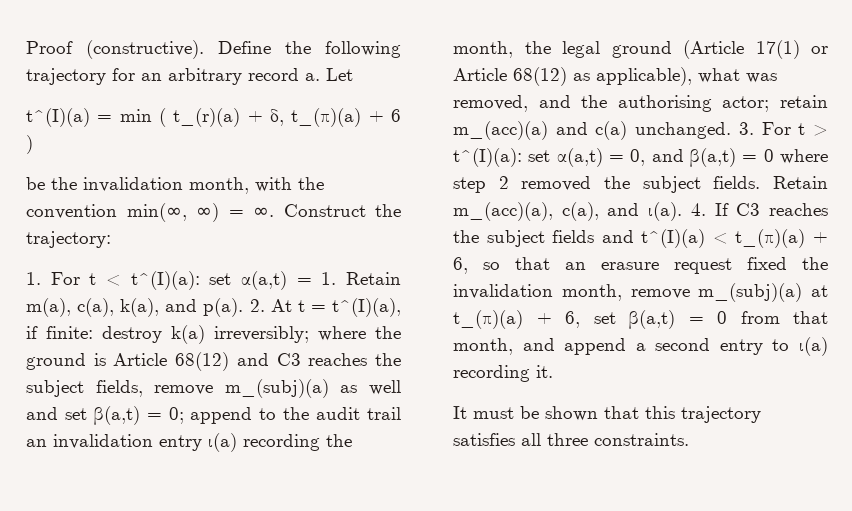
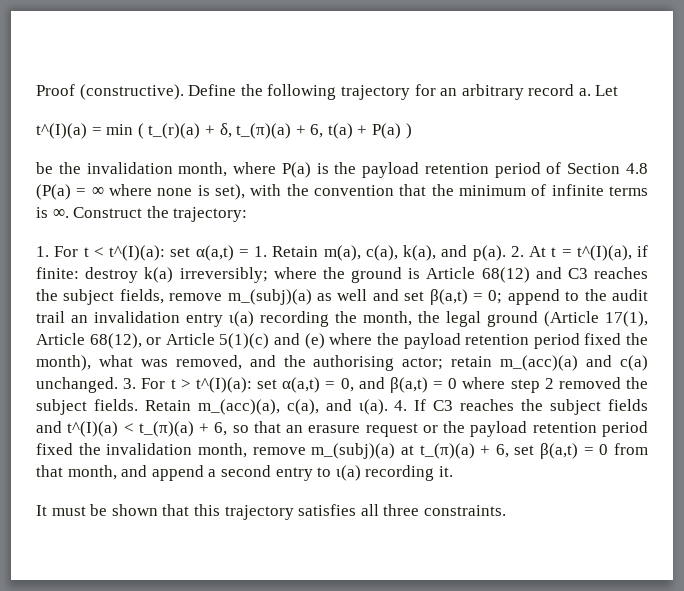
- t^(I)(a) = min ( t_(r)(a) + δ, t_(π)(a) + 6 )
+ t^(I)(a) = min ( t_(r)(a) + δ, t_(π)(a) + 6, t(a) + P(a) )
- be the invalidation month, with the convention min(∞, ∞) = ∞.
+ be the invalidation month, where P(a) is the payload retention period of Section 4.8 (P(a) = ∞ where none is set), with the convention that the minimum of infinite terms is ∞.
- 2. At t = t^(I)(a), if finite: destroy k(a) irreversibly; where the ground is Article 68(12) and C3 reaches the subject fields, remove m_(subj)(a) as well and set β(a,t) = 0; append to the audit trail an invalidation entry ι(a) recording the month, the legal ground (Article 17(1) or Article 68(12) as applicable), what was removed, and the authorising actor; retain m_(acc)(a) and c(a) unchanged.
+ 2. At t = t^(I)(a), if finite: destroy k(a) irreversibly; where the ground is Article 68(12) and C3 reaches the subject fields, remove m_(subj)(a) as well and set β(a,t) = 0; append to the audit trail an invalidation entry ι(a) recording the month, the legal ground (Article 17(1), Article 68(12), or Article 5(1)(c) and (e) where the payload retention period fixed the month), what was removed, and the authorising actor; retain m_(acc)(a) and c(a) unchanged.
- 4. If C3 reaches the subject fields and t^(I)(a) < t_(π)(a) + 6, so that an erasure request fixed the invalidation month, remove m_(subj)(a) at t_(π)(a) + 6, set β(a,t) = 0 from that month, and append a second entry to ι(a) recording it.
+ 4. If C3 reaches the subject fields and t^(I)(a) < t_(π)(a) + 6, so that an erasure request or the payload retention period fixed the invalidation month, remove m_(subj)(a) at t_(π)(a) + 6, set β(a,t) = 0 from that month, and append a second entry to ι(a) recording it.

